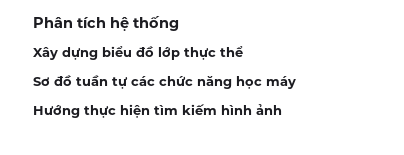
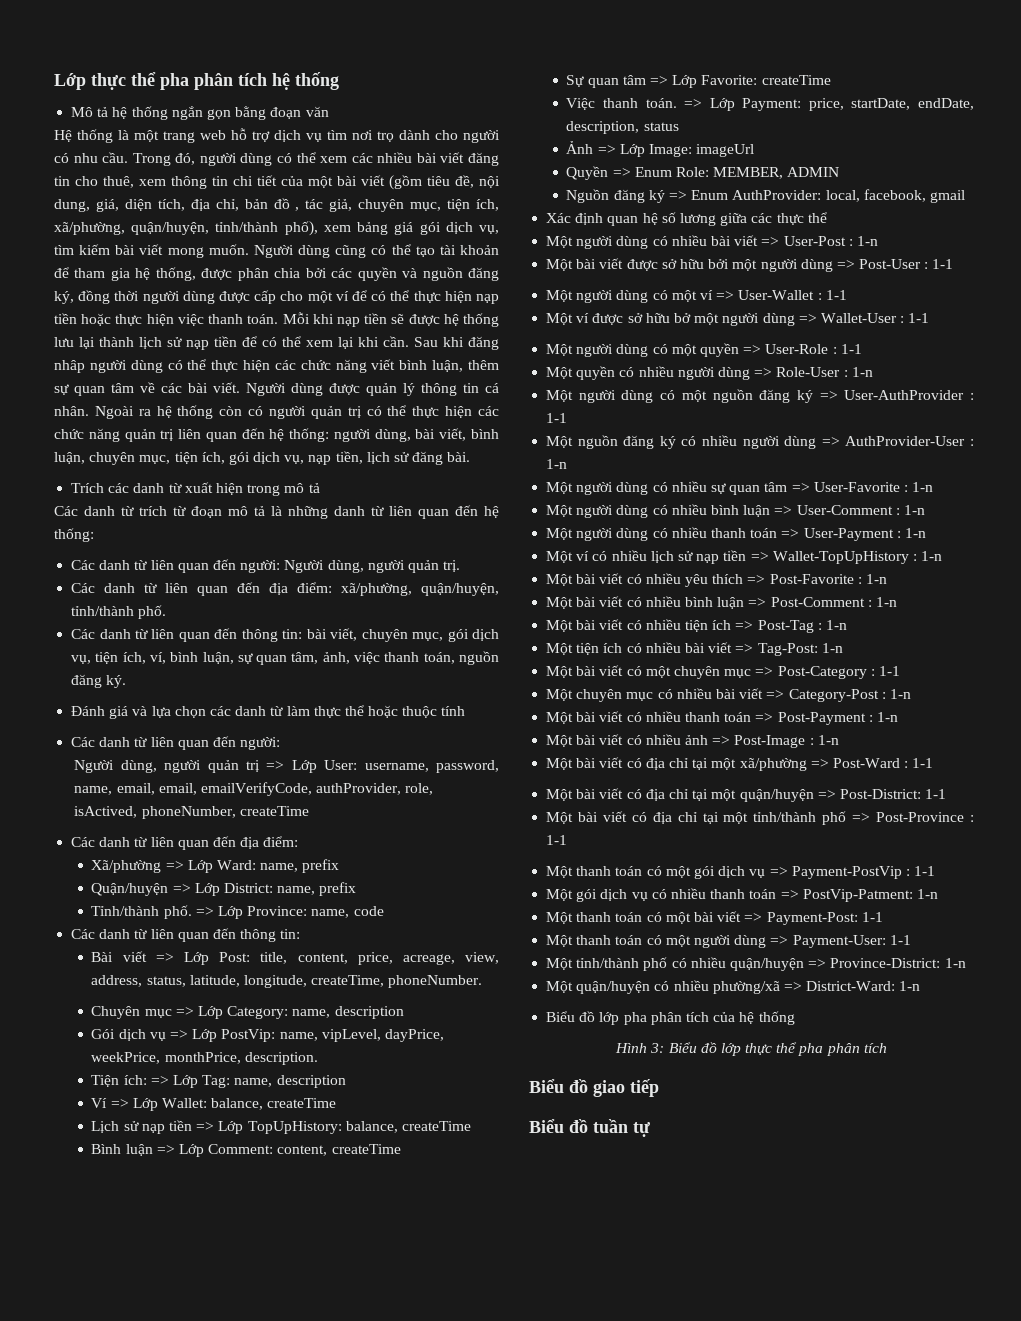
- Phân tích hệ thống
- Xây dựng biểu đồ lớp thực thể
- Sơ đồ tuần tự các chức năng học máy
- Hướng thực hiện tìm kiếm hình ảnh
+ Lớp thực thể pha phân tích hệ thống
+ Mô tả hệ thống ngắn gọn bằng đoạn văn
+ Hệ thống là một trang web hỗ trợ dịch vụ tìm nơi trọ dành cho người có nhu cầu. Trong đó, người dùng có thể xem các nhiều bài viết đăng tin cho thuê, xem thông tin chi tiết của một bài viết (gồm tiêu đề, nội dung, giá, diện tích, địa chỉ, bản đồ , tác giả, chuyên mục, tiện ích, xã/phường, quận/huyện, tỉnh/thành phố), xem bảng giá gói dịch vụ, tìm kiếm bài viết mong muốn. Người dùng cũng có thể tạo tài khoản để tham gia hệ thống, được phân chia bởi các quyền và nguồn đăng ký, đồng thời người dùng được cấp cho một ví để có thể thực hiện nạp tiền hoặc thực hiện việc thanh toán. Mỗi khi nạp tiền sẽ được hệ thống lưu lại thành lịch sử nạp tiền để có thể xem lại khi cần. Sau khi đăng nhâp người dùng có thể thực hiện các chức năng viết bình luận, thêm sự quan tâm về các bài viết. Người dùng được quản lý thông tin cá nhân. Ngoài ra hệ thống còn có người quản trị có thể thực hiện các chức năng quản trị liên quan đến hệ thống: người dùng, bài viết, bình luận, chuyên mục, tiện ích, gói dịch vụ, nạp tiền, lịch sử đăng bài.
+ Trích các danh từ xuất hiện trong mô tả
+ Các danh từ trích từ đoạn mô tả là những danh từ liên quan đến hệ thống:
+ Các danh từ liên quan đến người: Người dùng, người quản trị.
+ Các danh từ liên quan đến địa điểm: xã/phường, quận/huyện, tỉnh/thành phố.
+ Các danh từ liên quan đến thông tin: bài viết, chuyên mục, gói dịch vụ, tiện ích, ví, bình luận, sự quan tâm, ảnh, việc thanh toán, nguồn đăng ký.
+ Đánh giá và lựa chọn các danh từ làm thực thể hoặc thuộc tính
+ Các danh từ liên quan đến người:
+ Người dùng, người quản trị => Lớp User: username, password, name, email, email, emailVerifyCode, authProvider, role, isActived, phoneNumber, createTime
+ Các danh từ liên quan đến địa điểm:
+ Xã/phường => Lớp Ward: name, prefix
+ Quận/huyện => Lớp District: name, prefix
+ Tỉnh/thành phố. => Lớp Province: name, code
+ Các danh từ liên quan đến thông tin:
+ Bài viết => Lớp Post: title, content, price, acreage, view, address, status, latitude, longitude, createTime, phoneNumber.
+ Chuyên mục => Lớp Category: name, description
+ Gói dịch vụ => Lớp PostVip: name, vipLevel, dayPrice, weekPrice, monthPrice, description.
+ Tiện ích: => Lớp Tag: name, description
+ Ví => Lớp Wallet: balance, createTime
+ Lịch sử nạp tiền => Lớp TopUpHistory: balance, createTime
+ Bình luận => Lớp Comment: content, createTime
+ Sự quan tâm => Lớp Favorite: createTime
+ Việc thanh toán. => Lớp Payment: price, startDate, endDate, description, status
+ Ảnh => Lớp Image: imageUrl
+ Quyền => Enum Role: MEMBER, ADMIN
+ Nguồn đăng ký => Enum AuthProvider: local, facebook, gmail
+ Xác định quan hệ số lương giữa các thực thể
+ Một người dùng có nhiều bài viết => User-Post : 1-n
+ Một bài viết được sở hữu bởi một người dùng => Post-User : 1-1
+ Một người dùng có một ví => User-Wallet : 1-1
+ Một ví được sở hữu bở một người dùng => Wallet-User : 1-1
+ Một người dùng có một quyền => User-Role : 1-1
+ Một quyền có nhiều người dùng => Role-User : 1-n
+ Một người dùng có một nguồn đăng ký => User-AuthProvider : 1-1
+ Một nguồn đăng ký có nhiều người dùng => AuthProvider-User : 1-n
+ Một người dùng có nhiều sự quan tâm => User-Favorite : 1-n
+ Một người dùng có nhiều bình luận => User-Comment : 1-n
+ Một người dùng có nhiều thanh toán => User-Payment : 1-n
+ Một ví có nhiều lịch sử nạp tiền => Wallet-TopUpHistory : 1-n
+ Một bài viết có nhiều yêu thích => Post-Favorite : 1-n
+ Một bài viết có nhiều bình luận => Post-Comment : 1-n
+ Một bài viết có nhiều tiện ích => Post-Tag : 1-n
+ Một tiện ích có nhiều bài viết => Tag-Post: 1-n
+ Một bài viết có một chuyên mục => Post-Category : 1-1
+ Một chuyên mục có nhiều bài viết => Category-Post : 1-n
+ Một bài viết có nhiều thanh toán => Post-Payment : 1-n
+ Một bài viết có nhiều ảnh => Post-Image : 1-n
+ Một bài viết có địa chỉ tại một xã/phường => Post-Ward : 1-1
+ Một bài viết có địa chỉ tại một quận/huyện => Post-District: 1-1
+ Một bài viết có địa chỉ tại một tỉnh/thành phố => Post-Province : 1-1
+ Một thanh toán có một gói dịch vụ => Payment-PostVip : 1-1
+ Một gói dịch vụ có nhiều thanh toán => PostVip-Patment: 1-n
+ Một thanh toán có một bài viết => Payment-Post: 1-1
+ Một thanh toán có một người dùng => Payment-User: 1-1
+ Một tỉnh/thành phố có nhiều quận/huyện => Province-District: 1-n
+ Một quận/huyện có nhiều phường/xã => District-Ward: 1-n
+ Biểu đồ lớp pha phân tích của hệ thống
+ Hình 3: Biểu đồ lớp thực thể pha phân tích
+ Biểu đồ giao tiếp
+ Biểu đồ tuần tự

